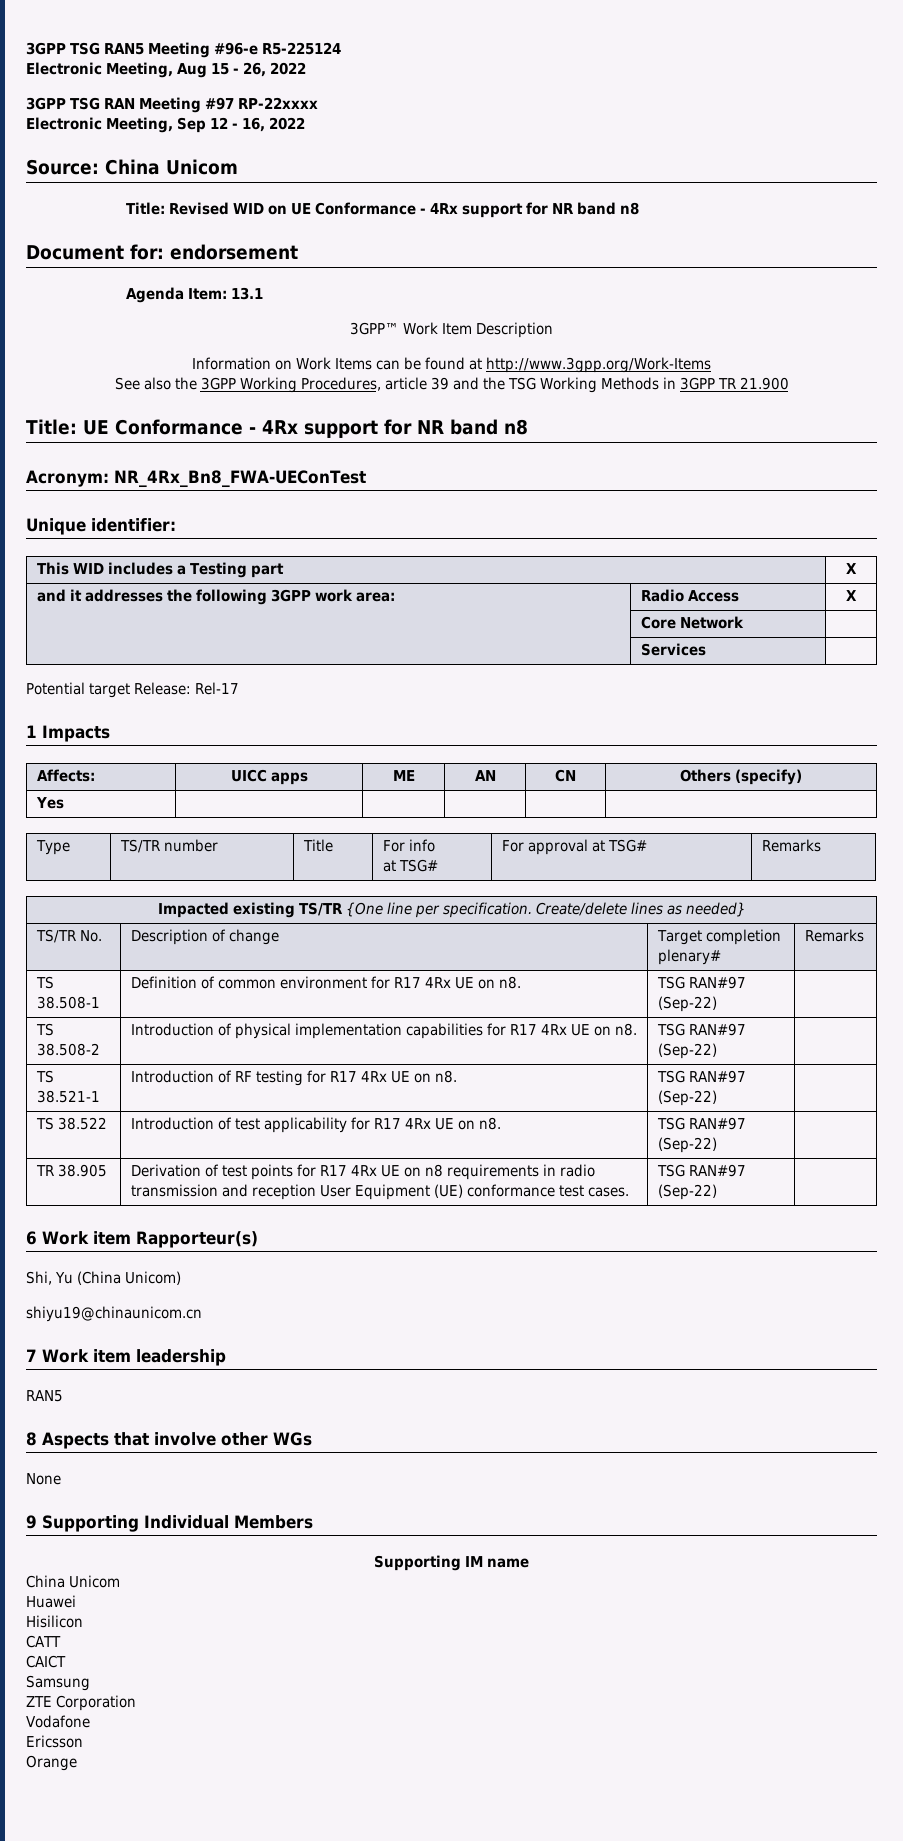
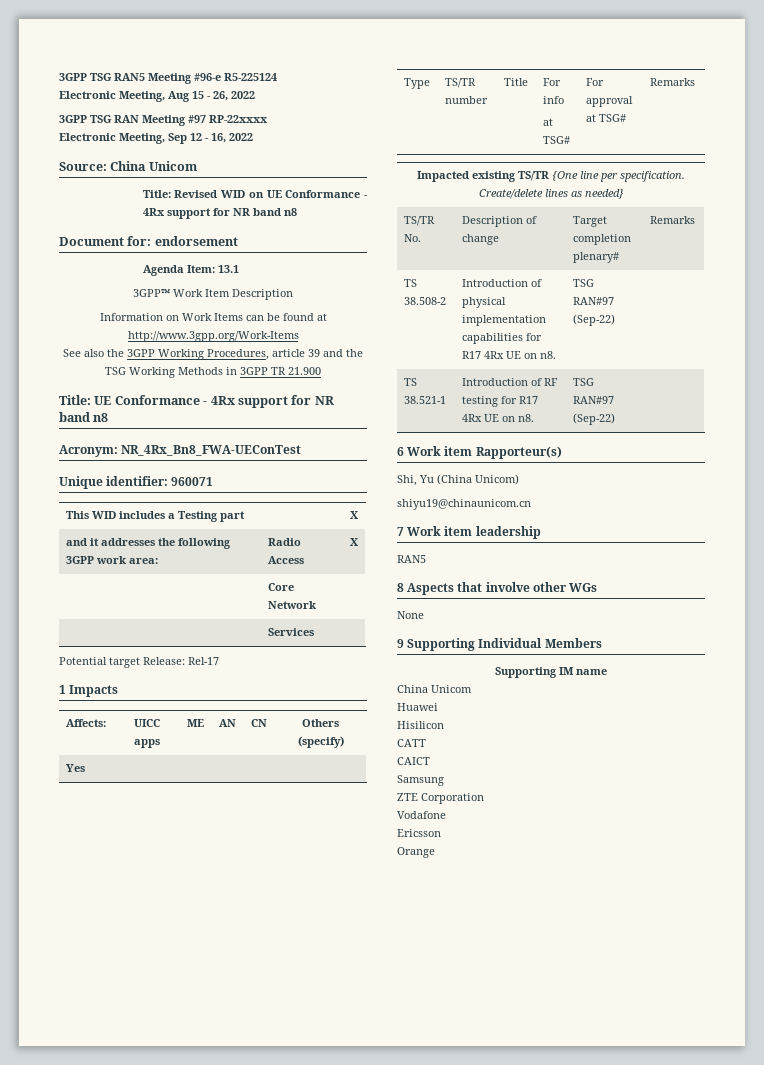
- Unique identifier:
+ Unique identifier: 960071
- TS 38.508-1 | Definition of common environment for R17 4Rx UE on n8. | TSG RAN#97 (Sep-22) |
- TS 38.522 | Introduction of test applicability for R17 4Rx UE on n8. | TSG RAN#97 (Sep-22) |
- TR 38.905 | Derivation of test points for R17 4Rx UE on n8 requirements in radio transmission and reception User Equipment (UE) conformance test cases. | TSG RAN#97 (Sep-22) |

